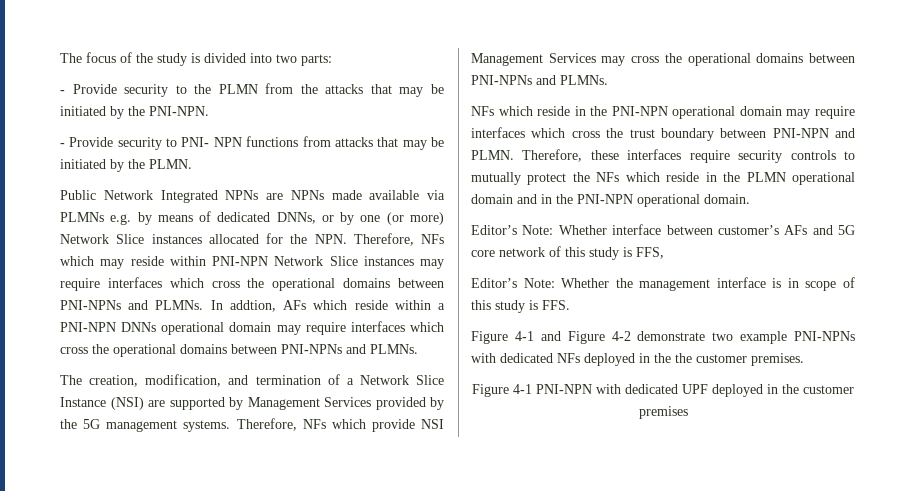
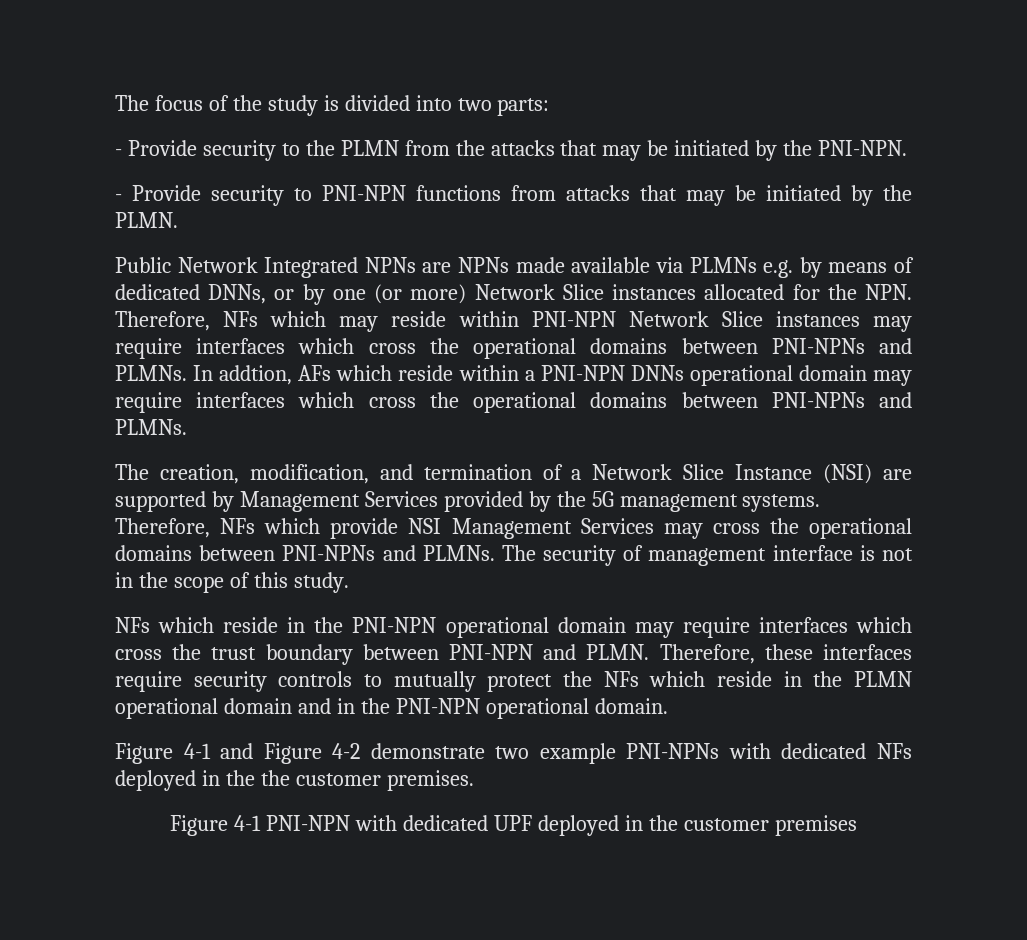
- - Provide security to PNI- NPN functions from attacks that may be initiated by the PLMN.
+ - Provide security to PNI-NPN functions from attacks that may be initiated by the PLMN.
+ The security of management interface is not in the scope of this study.
- Editor’s Note: Whether interface between customer’s AFs and 5G core network of this study is FFS,
- Editor’s Note: Whether the management interface is in scope of this study is FFS.

